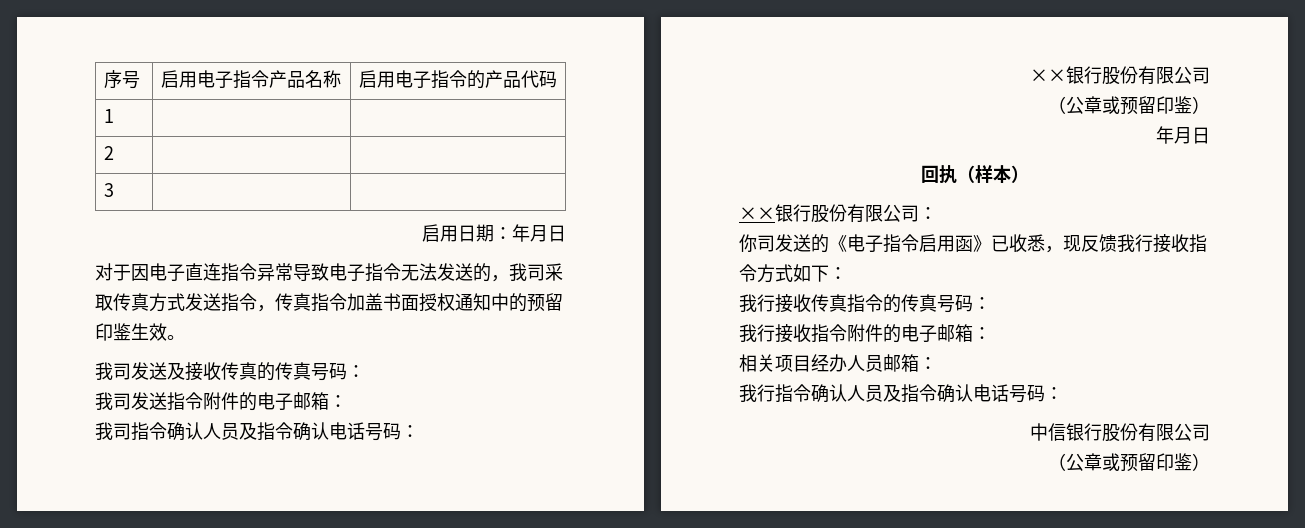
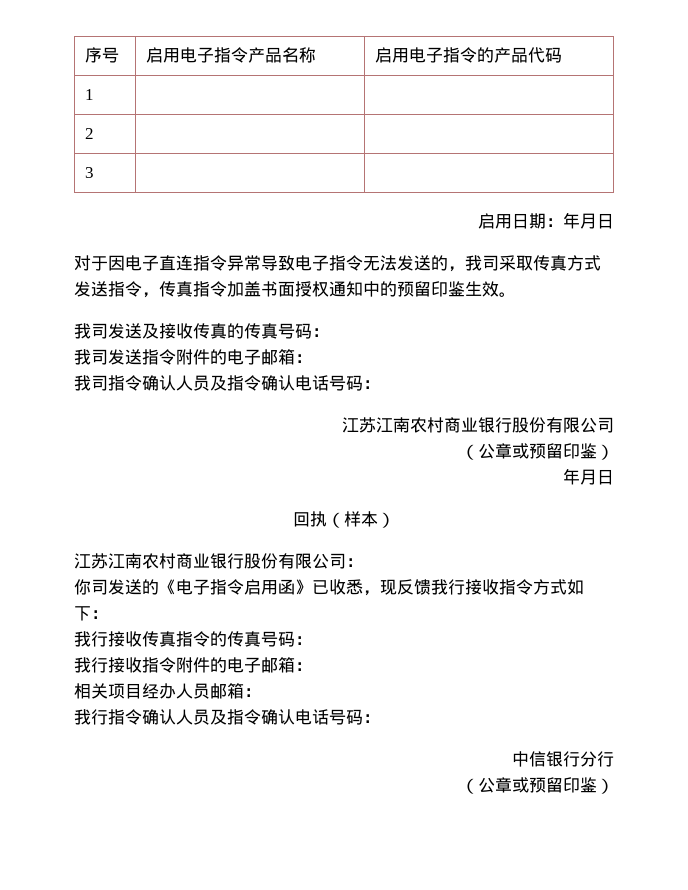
  我司指令确认人员及指令确认电话号码：
- ××银行股份有限公司
+ 江苏江南农村商业银行股份有限公司
- ××银行股份有限公司：
+ 江苏江南农村商业银行股份有限公司：
- 中信银行股份有限公司
+ 中信银行分行

